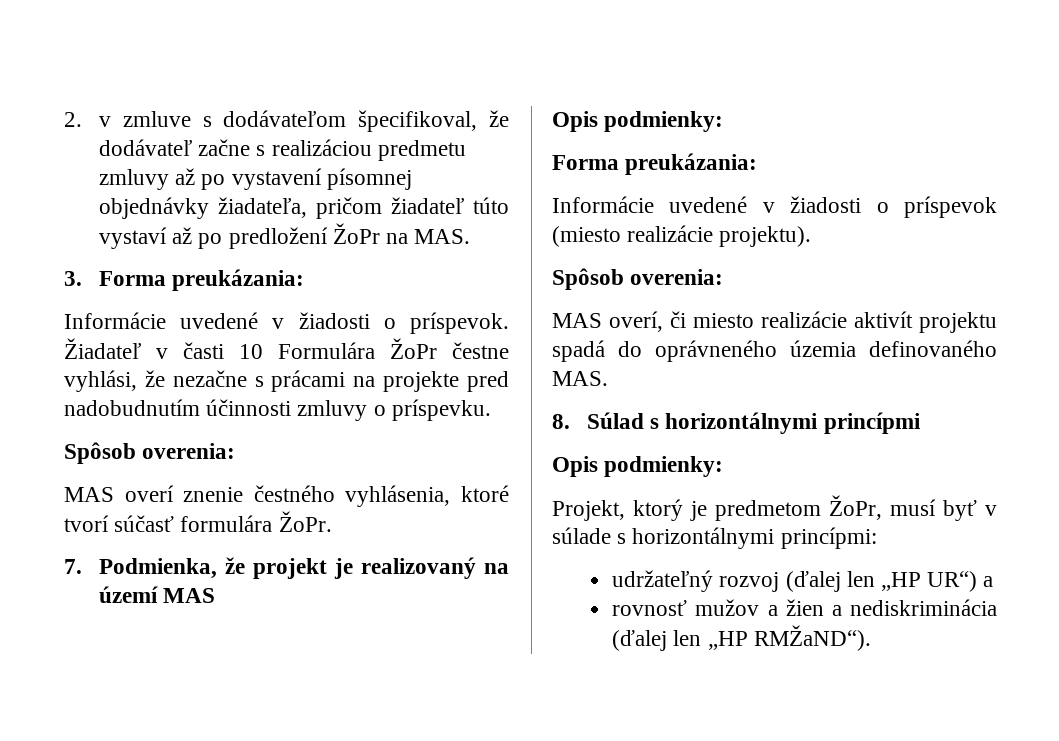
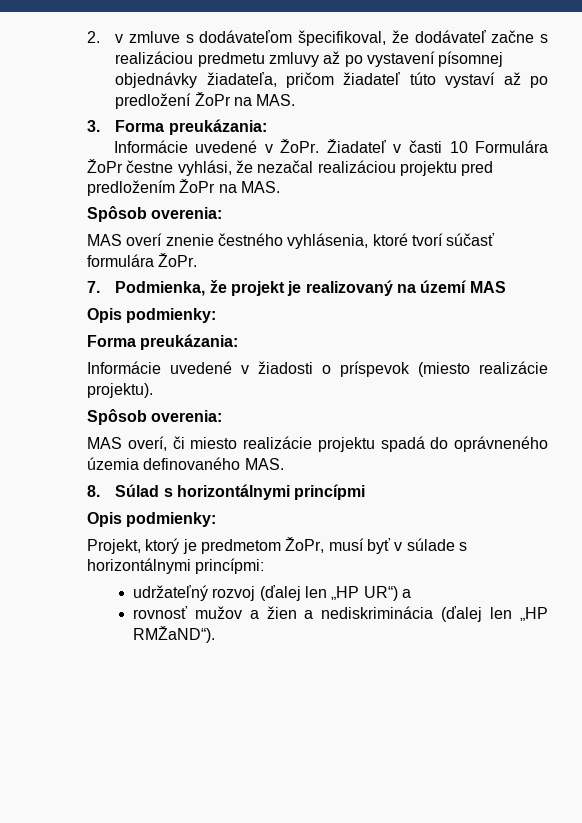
- Informácie uvedené v žiadosti o príspevok.
+ Informácie uvedené v ŽoPr.
- Žiadateľ v časti 10 Formulára ŽoPr čestne vyhlási, že nezačne s prácami na projekte pred nadobudnutím účinnosti zmluvy o príspevku.
+ Žiadateľ v časti 10 Formulára ŽoPr čestne vyhlási, že nezačal realizáciou projektu pred predložením ŽoPr na MAS.
- MAS overí, či miesto realizácie aktivít projektu spadá do oprávneného územia definovaného MAS.
+ MAS overí, či miesto realizácie projektu spadá do oprávneného územia definovaného MAS.

